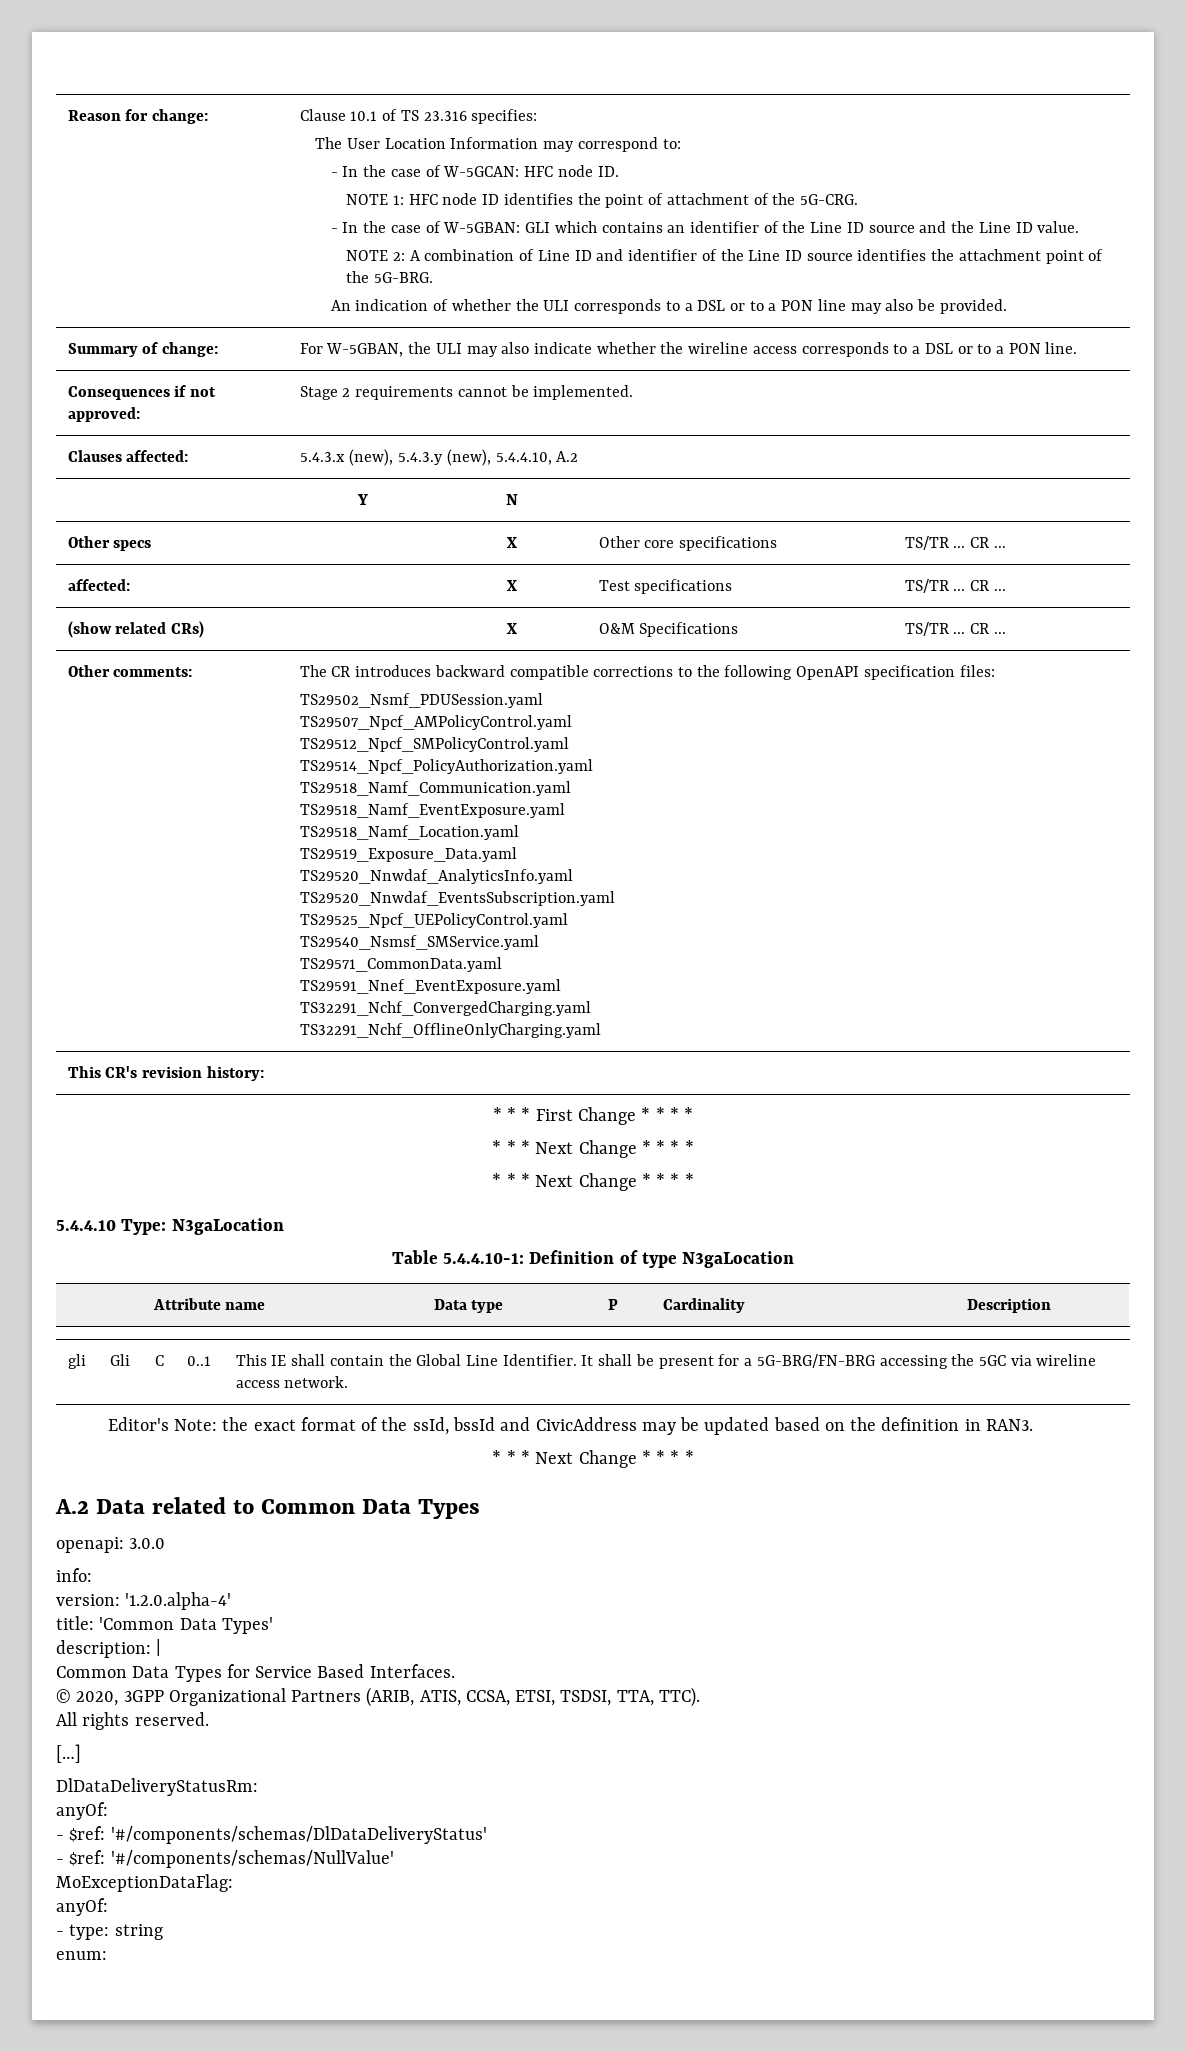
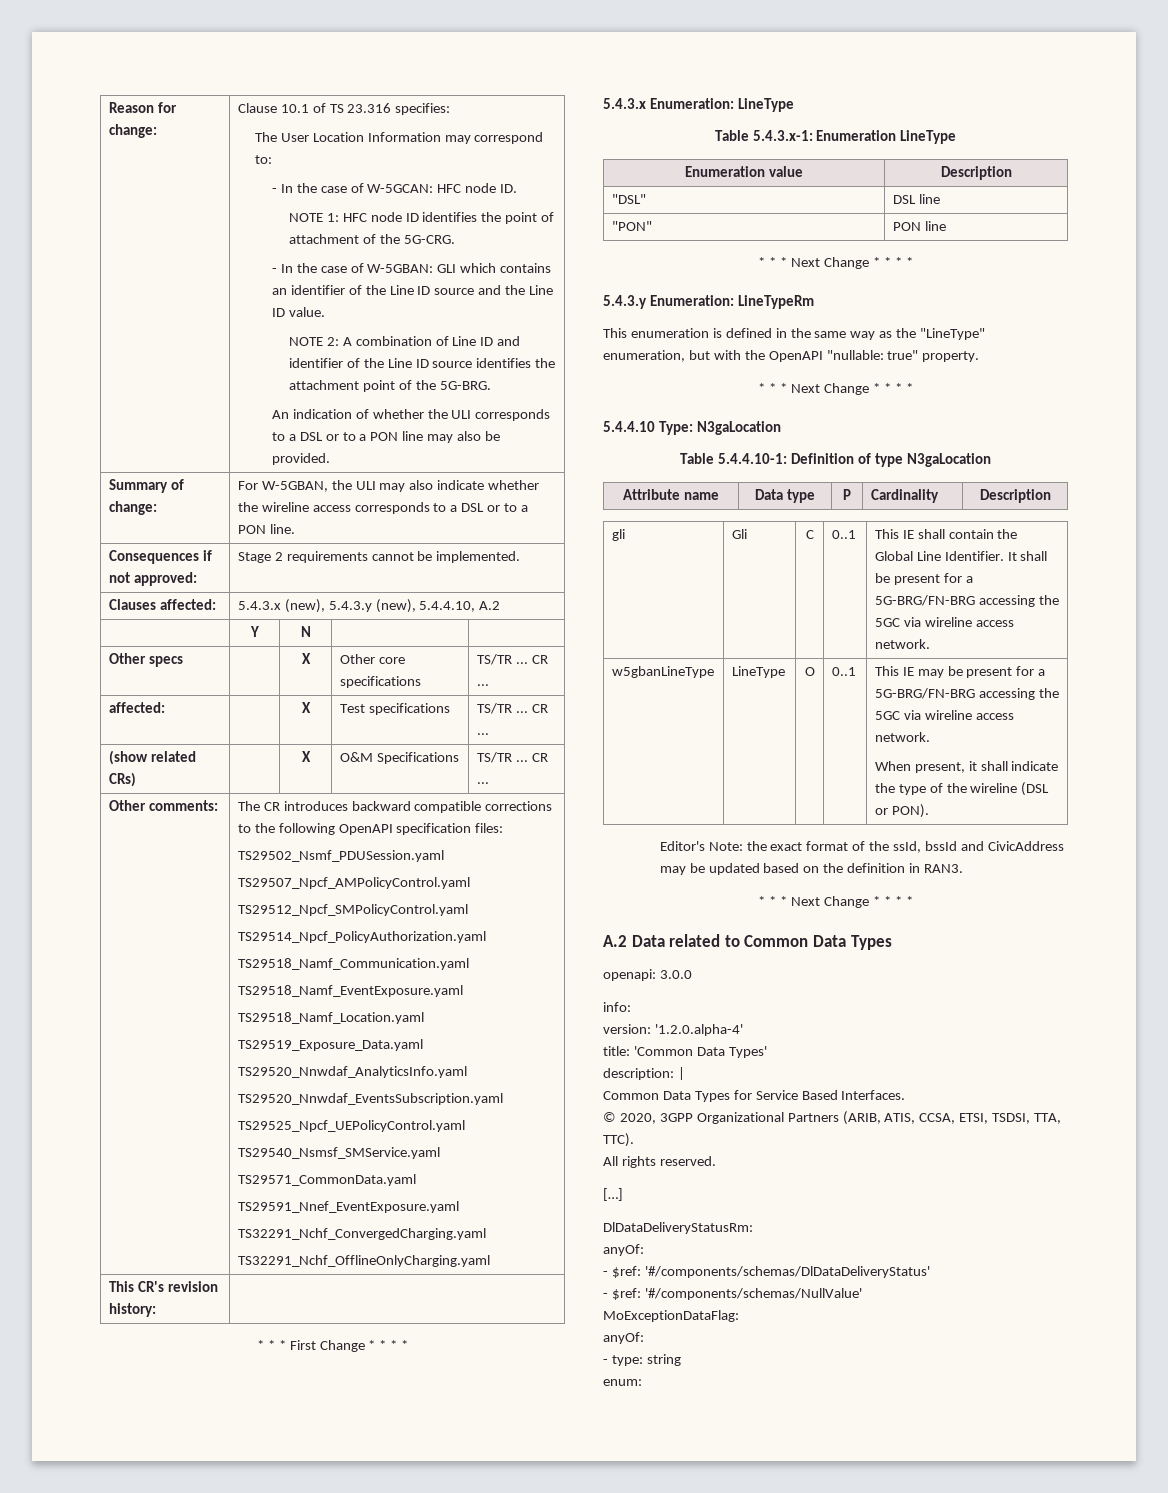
  * * * First Change * * * *
+ 5.4.3.x Enumeration: LineType
+ Table 5.4.3.x-1: Enumeration LineType
+ Enumeration value | Description
+ "DSL" | DSL line
+ "PON" | PON line
  * * * Next Change * * * *
+ 5.4.3.y Enumeration: LineTypeRm
+ This enumeration is defined in the same way as the "LineType" enumeration, but with the OpenAPI "nullable: true" property.
+ w5gbanLineType | LineType | O | 0..1 | This IE may be present for a 5G-BRG/FN-BRG accessing the 5GC via wireline access network.
+ When present, it shall indicate the type of the wireline (DSL or PON).

